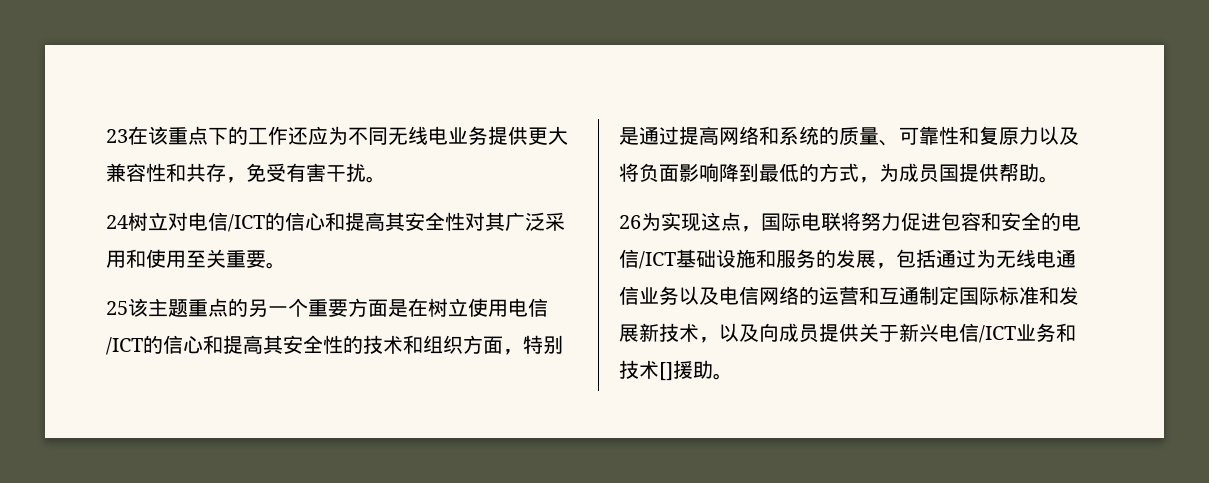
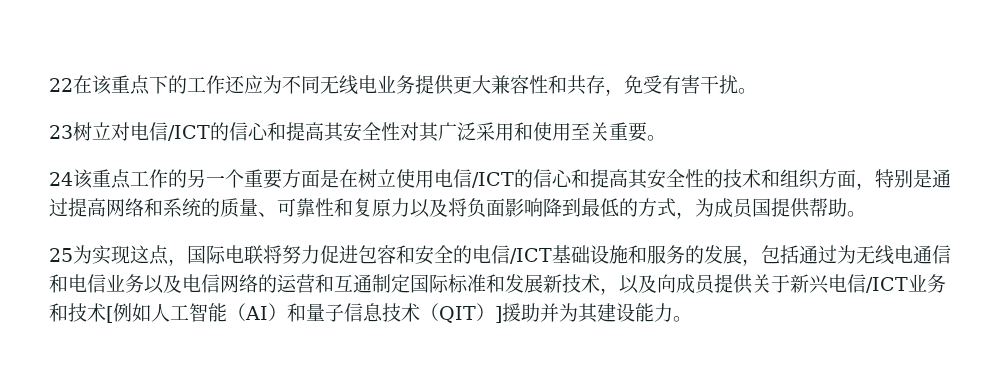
- 23在该重点下的工作还应为不同无线电业务提供更大兼容性和共存，免受有害干扰。
+ 22在该重点下的工作还应为不同无线电业务提供更大兼容性和共存，免受有害干扰。
- 24树立对电信/ICT的信心和提高其安全性对其广泛采用和使用至关重要。
+ 23树立对电信/ICT的信心和提高其安全性对其广泛采用和使用至关重要。
- 25该主题重点的另一个重要方面是在树立使用电信/ICT的信心和提高其安全性的技术和组织方面，特别是通过提高网络和系统的质量、可靠性和复原力以及将负面影响降到最低的方式，为成员国提供帮助。
+ 24该重点工作的另一个重要方面是在树立使用电信/ICT的信心和提高其安全性的技术和组织方面，特别是通过提高网络和系统的质量、可靠性和复原力以及将负面影响降到最低的方式，为成员国提供帮助。
- 26为实现这点，国际电联将努力促进包容和安全的电信/ICT基础设施和服务的发展，包括通过为无线电通信业务以及电信网络的运营和互通制定国际标准和发展新技术，以及向成员提供关于新兴电信/ICT业务和技术[]援助。
+ 25为实现这点，国际电联将努力促进包容和安全的电信/ICT基础设施和服务的发展，包括通过为无线电通信和电信业务以及电信网络的运营和互通制定国际标准和发展新技术，以及向成员提供关于新兴电信/ICT业务和技术[例如人工智能（AI）和量子信息技术（QIT）]援助并为其建设能力。

